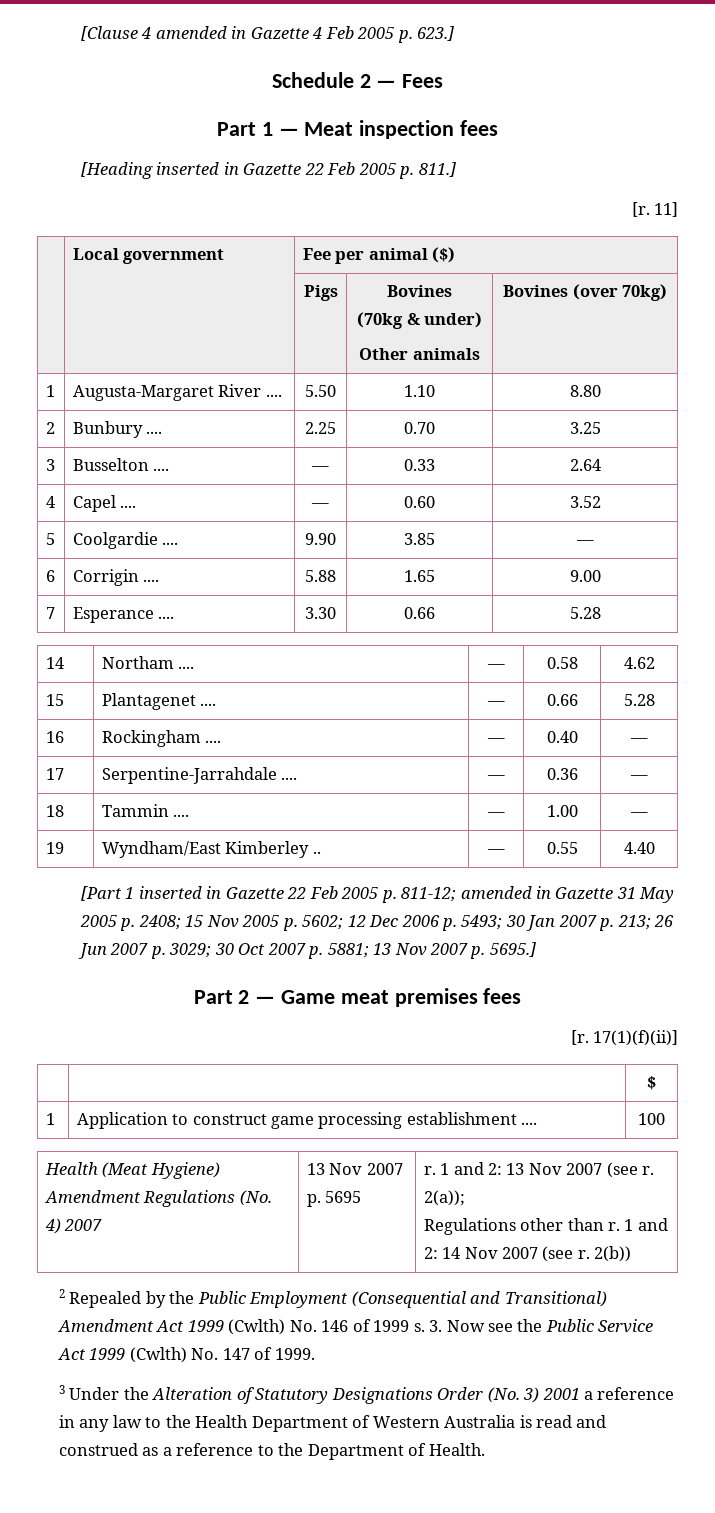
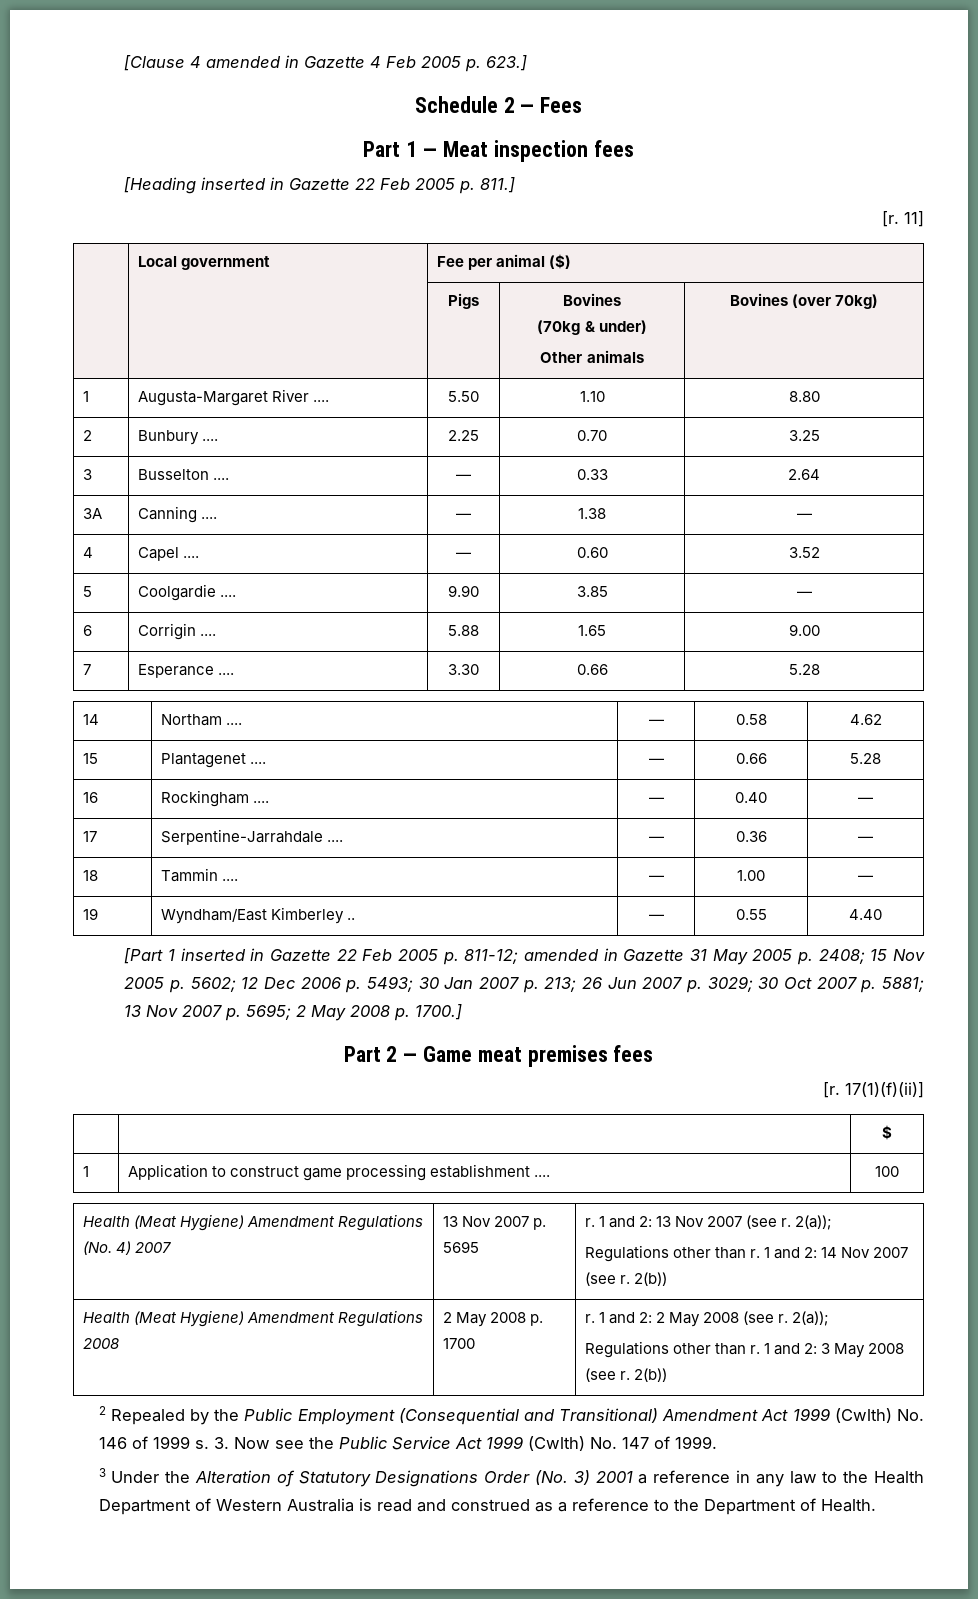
+ 3A | Canning .... | — | 1.38 | —
- [Part 1 inserted in Gazette 22 Feb 2005 p. 811-12; amended in Gazette 31 May 2005 p. 2408; 15 Nov 2005 p. 5602; 12 Dec 2006 p. 5493; 30 Jan 2007 p. 213; 26 Jun 2007 p. 3029; 30 Oct 2007 p. 5881; 13 Nov 2007 p. 5695.]
+ [Part 1 inserted in Gazette 22 Feb 2005 p. 811-12; amended in Gazette 31 May 2005 p. 2408; 15 Nov 2005 p. 5602; 12 Dec 2006 p. 5493; 30 Jan 2007 p. 213; 26 Jun 2007 p. 3029; 30 Oct 2007 p. 5881; 13 Nov 2007 p. 5695; 2 May 2008 p. 1700.]
+ Health (Meat Hygiene) Amendment Regulations 2008 | 2 May 2008 p. 1700 | r. 1 and 2: 2 May 2008 (see r. 2(a));
+ Regulations other than r. 1 and 2: 3 May 2008 (see r. 2(b))

